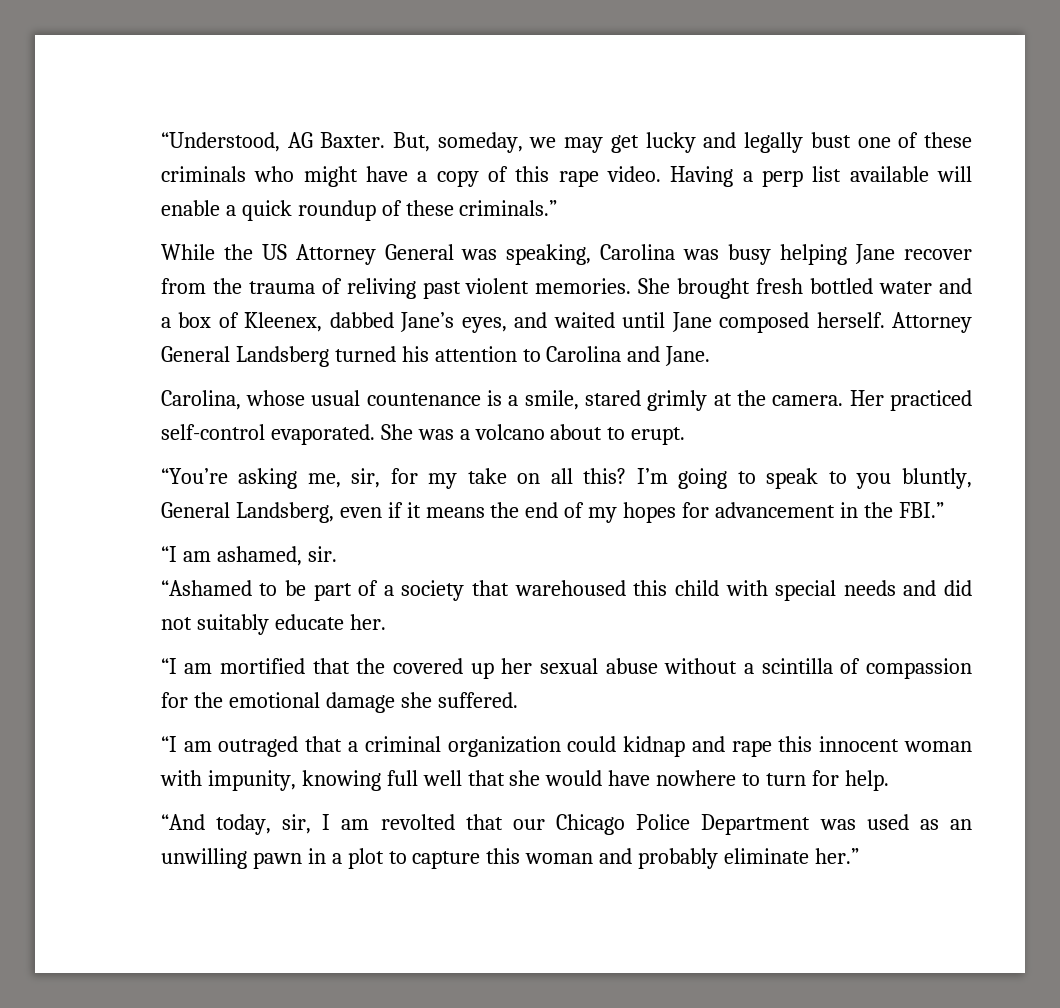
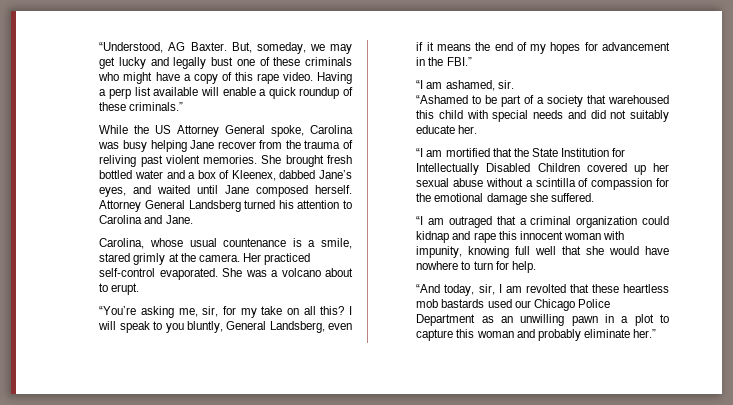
- While the US Attorney General was speaking, Carolina was busy helping Jane recover from the trauma of reliving past violent memories.
+ While the US Attorney General spoke, Carolina was busy helping Jane recover from the trauma of reliving past violent memories.
- I’m going to speak to you bluntly, General Landsberg, even if it means the end of my hopes for advancement in the FBI.”
+ I will speak to you bluntly, General Landsberg, even if it means the end of my hopes for advancement in the FBI.”
- “I am mortified that the covered up her sexual abuse without a scintilla of compassion for the emotional damage she suffered.
+ “I am mortified that the State Institution for Intellectually Disabled Children covered up her sexual abuse without a scintilla of compassion for the emotional damage she suffered.
- “And today, sir, I am revolted that our Chicago Police Department was used as an unwilling pawn in a plot to capture this woman and probably eliminate her.”
+ “And today, sir, I am revolted that these heartless mob bastards used our Chicago Police Department as an unwilling pawn in a plot to capture this woman and probably eliminate her.”

